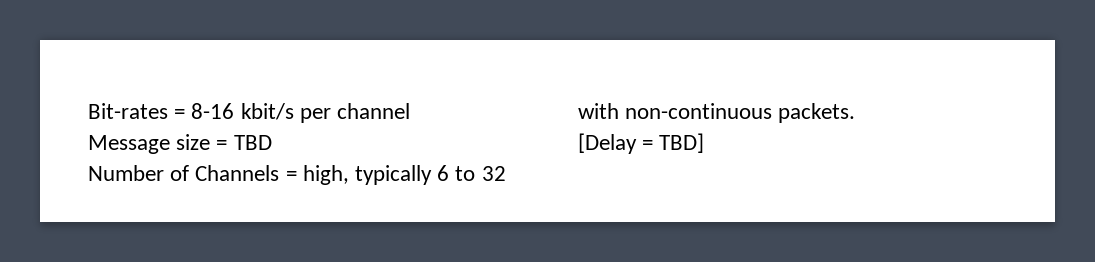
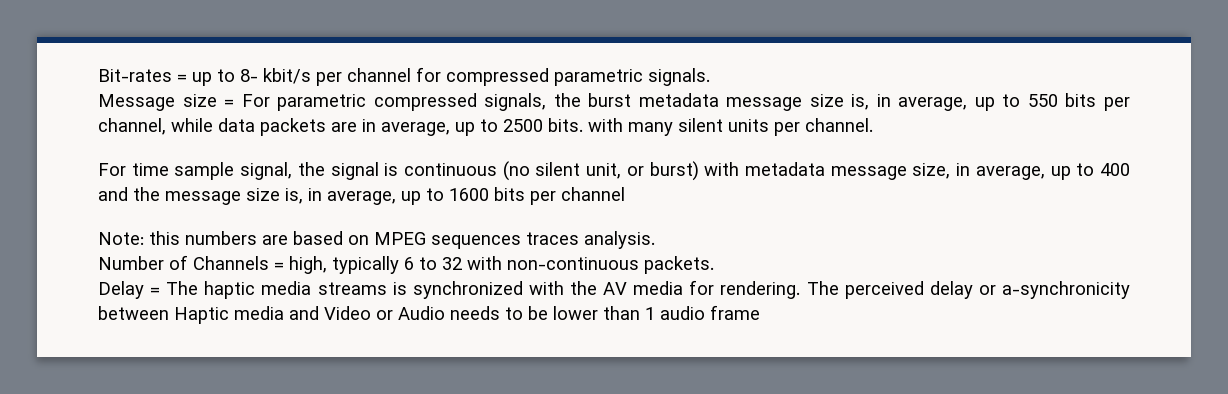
- Bit-rates = 8-16 kbit/s per channel
+ Bit-rates = up to 8- kbit/s per channel for compressed parametric signals.
- Message size = TBD
+ Message size = For parametric compressed signals, the burst metadata message size is, in average, up to 550 bits per channel, while data packets are in average, up to 2500 bits. with many silent units per channel.
+ For time sample signal, the signal is continuous (no silent unit, or burst) with metadata message size, in average, up to 400 and the message size is, in average, up to 1600 bits per channel
+ Note: this numbers are based on MPEG sequences traces analysis.
- [Delay = TBD]
+ Delay = The haptic media streams is synchronized with the AV media for rendering. The perceived delay or a-synchronicity between Haptic media and Video or Audio needs to be lower than 1 audio frame

